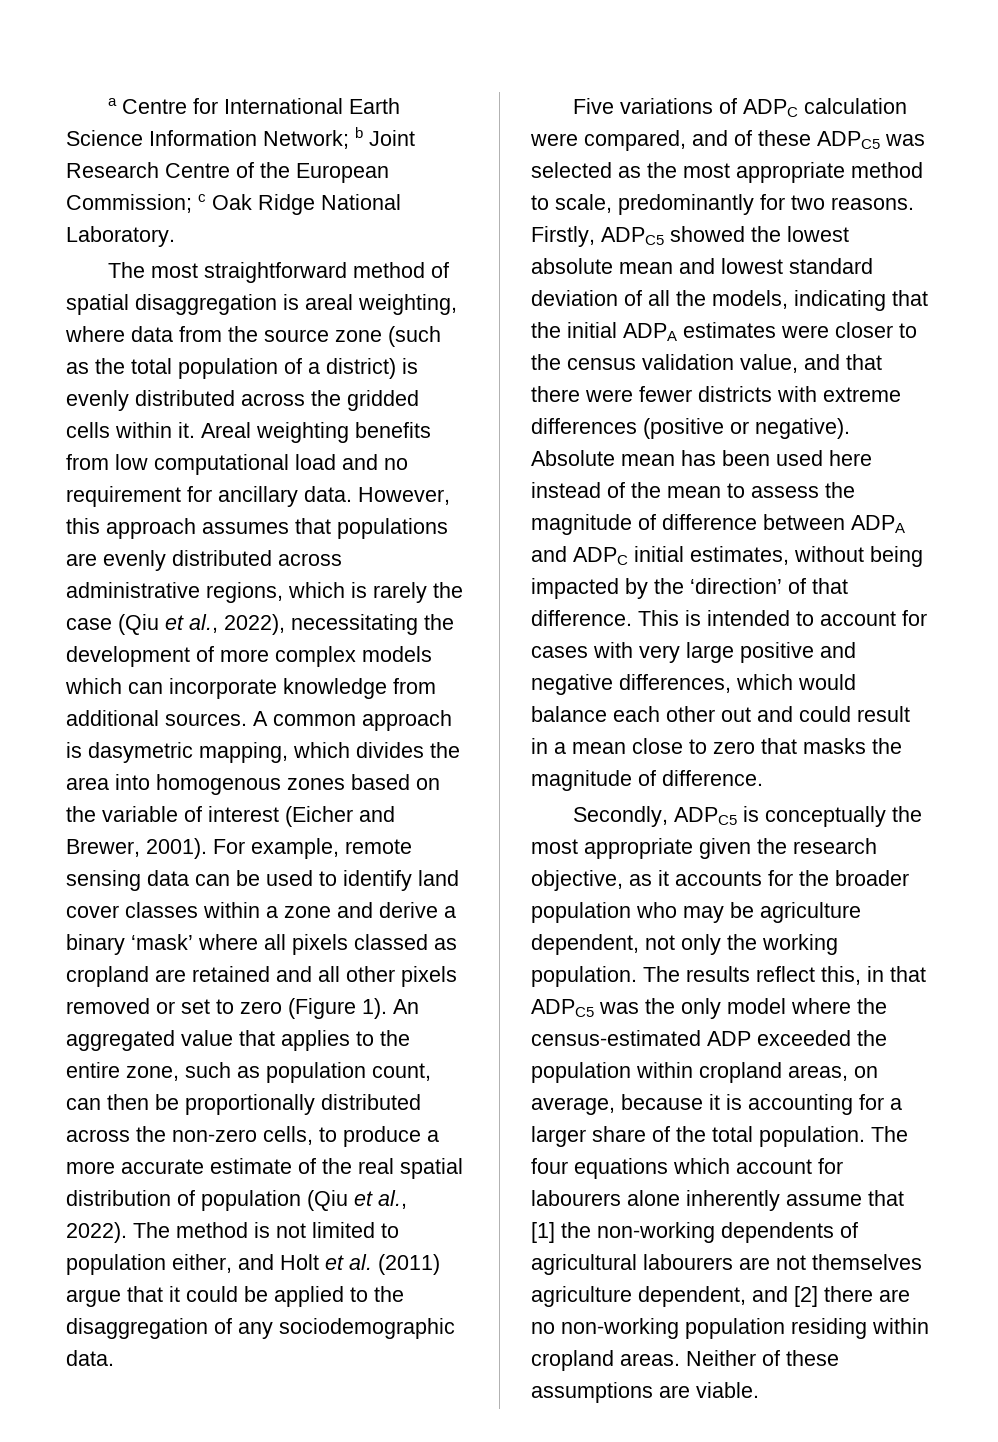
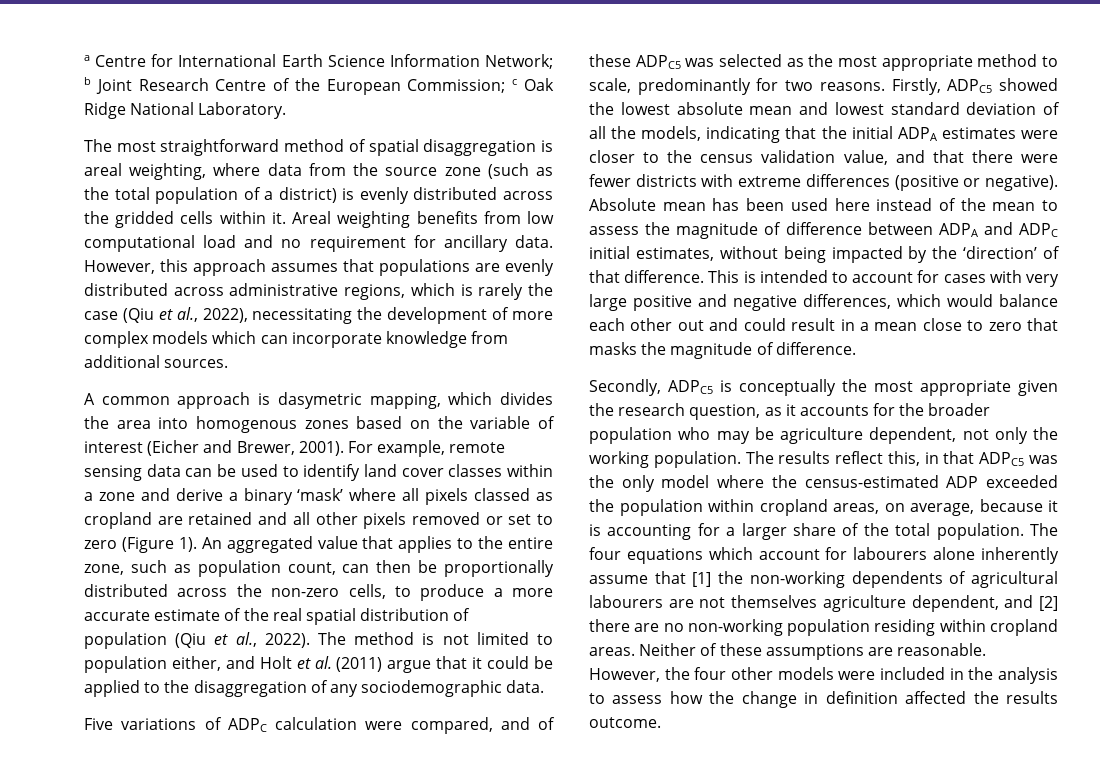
- However, this approach assumes that populations are evenly distributed across administrative regions, which is rarely the case (Qiu et al., 2022), necessitating the development of more complex models which can incorporate knowledge from additional sources. A common approach is dasymetric mapping, which divides the area into homogenous zones based on the variable of interest (Eicher and Brewer, 2001).
+ However, this approach assumes that populations are evenly distributed across administrative regions, which is rarely the case (Qiu et al., 2022), necessitating the development of more complex models which can incorporate knowledge from additional sources.
+ A common approach is dasymetric mapping, which divides the area into homogenous zones based on the variable of interest (Eicher and Brewer, 2001).
- Secondly, ADPC5 is conceptually the most appropriate given the research objective, as it accounts for the broader population who may be agriculture dependent, not only the working population.
+ Secondly, ADPC5 is conceptually the most appropriate given the research question, as it accounts for the broader population who may be agriculture dependent, not only the working population.
- Neither of these assumptions are viable.
+ Neither of these assumptions are reasonable. However, the four other models were included in the analysis to assess how the change in definition affected the results outcome.

